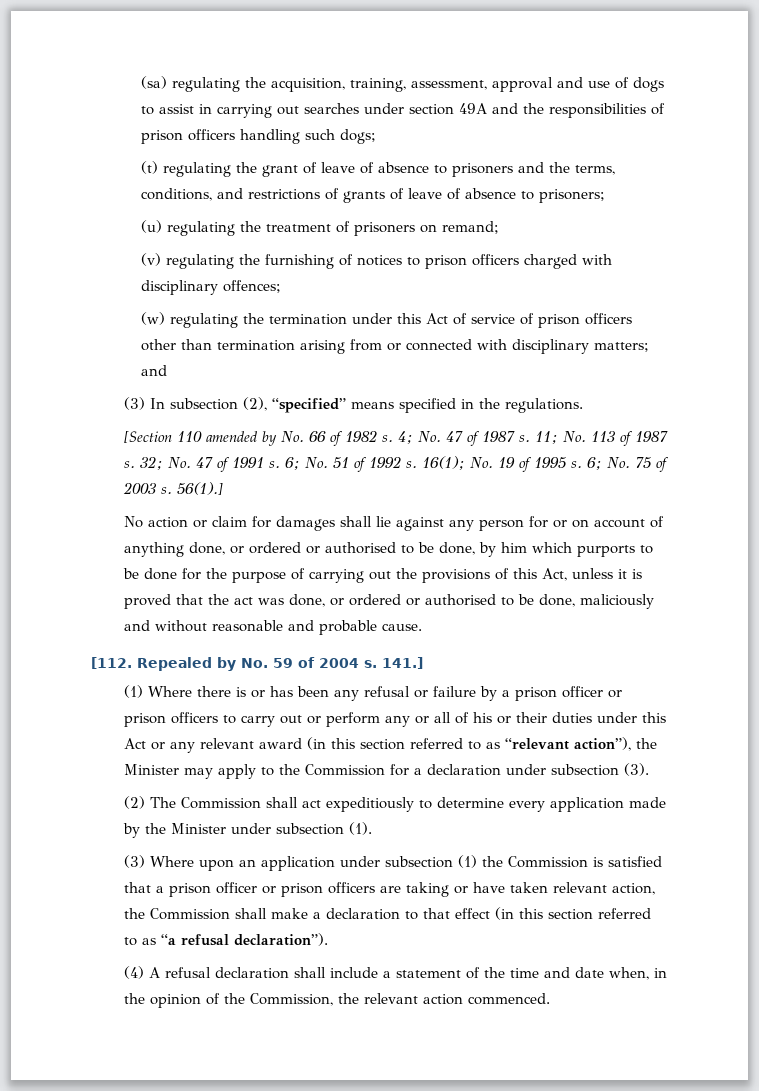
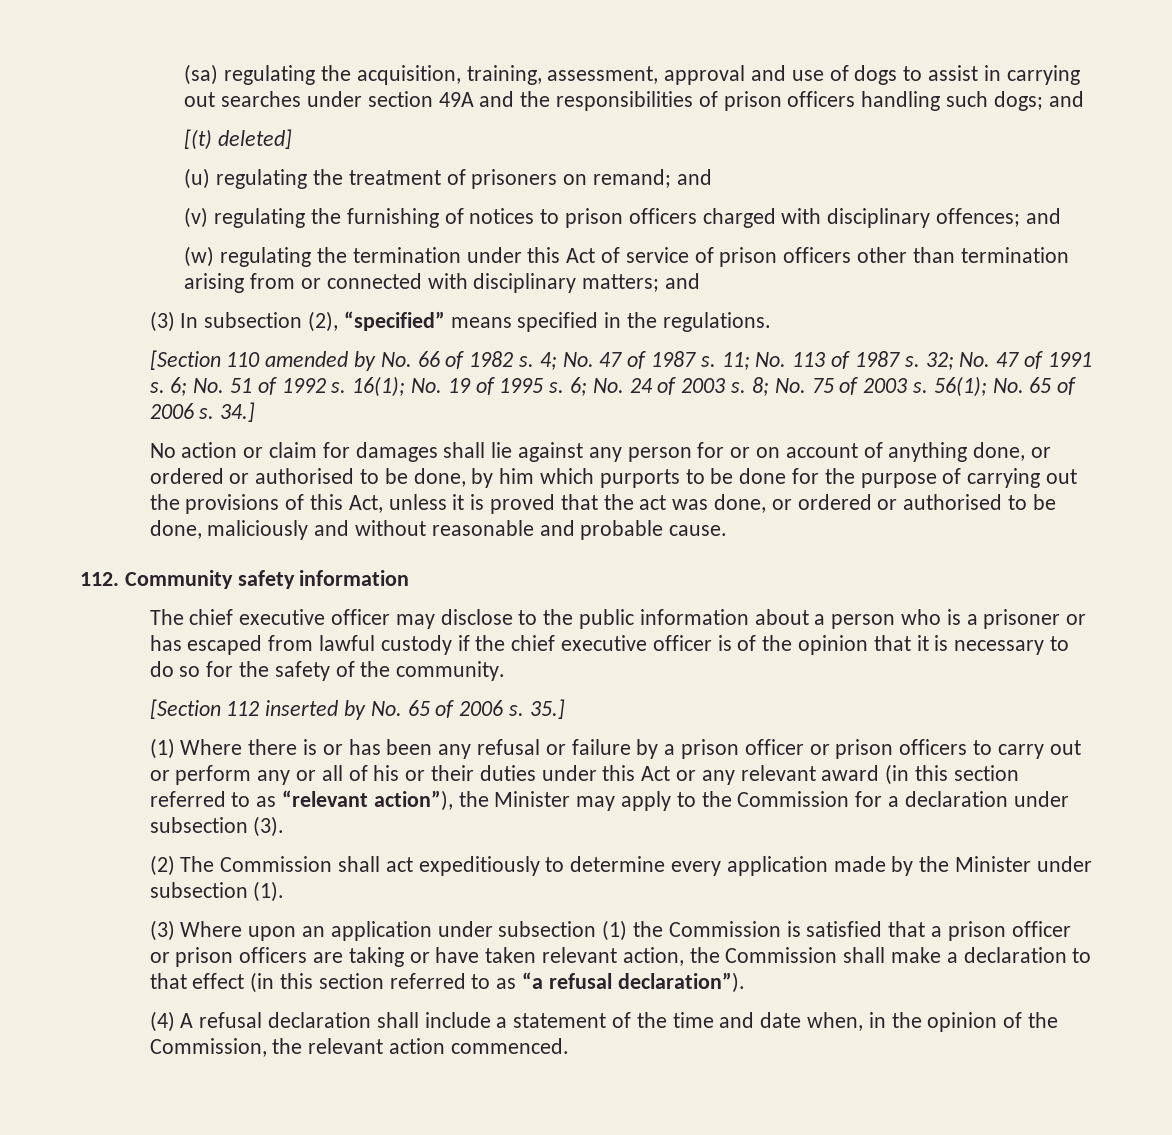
- (sa) regulating the acquisition, training, assessment, approval and use of dogs to assist in carrying out searches under section 49A and the responsibilities of prison officers handling such dogs;
- (t) regulating the grant of leave of absence to prisoners and the terms, conditions, and restrictions of grants of leave of absence to prisoners;
+ (sa) regulating the acquisition, training, assessment, approval and use of dogs to assist in carrying out searches under section 49A and the responsibilities of prison officers handling such dogs; and
+ [(t) deleted]
- (u) regulating the treatment of prisoners on remand;
+ (u) regulating the treatment of prisoners on remand; and
- (v) regulating the furnishing of notices to prison officers charged with disciplinary offences;
+ (v) regulating the furnishing of notices to prison officers charged with disciplinary offences; and
- 6; No. 75 of 2003 s. 56(1).]
+ 6; No. 24 of 2003 s. 8; No. 75 of 2003 s. 56(1); No. 65 of 2006 s. 34.]
- [112. Repealed by No. 59 of 2004 s. 141.]
+ 112. Community safety information
+ The chief executive officer may disclose to the public information about a person who is a prisoner or has escaped from lawful custody if the chief executive officer is of the opinion that it is necessary to do so for the safety of the community.
+ [Section 112 inserted by No. 65 of 2006 s. 35.]

